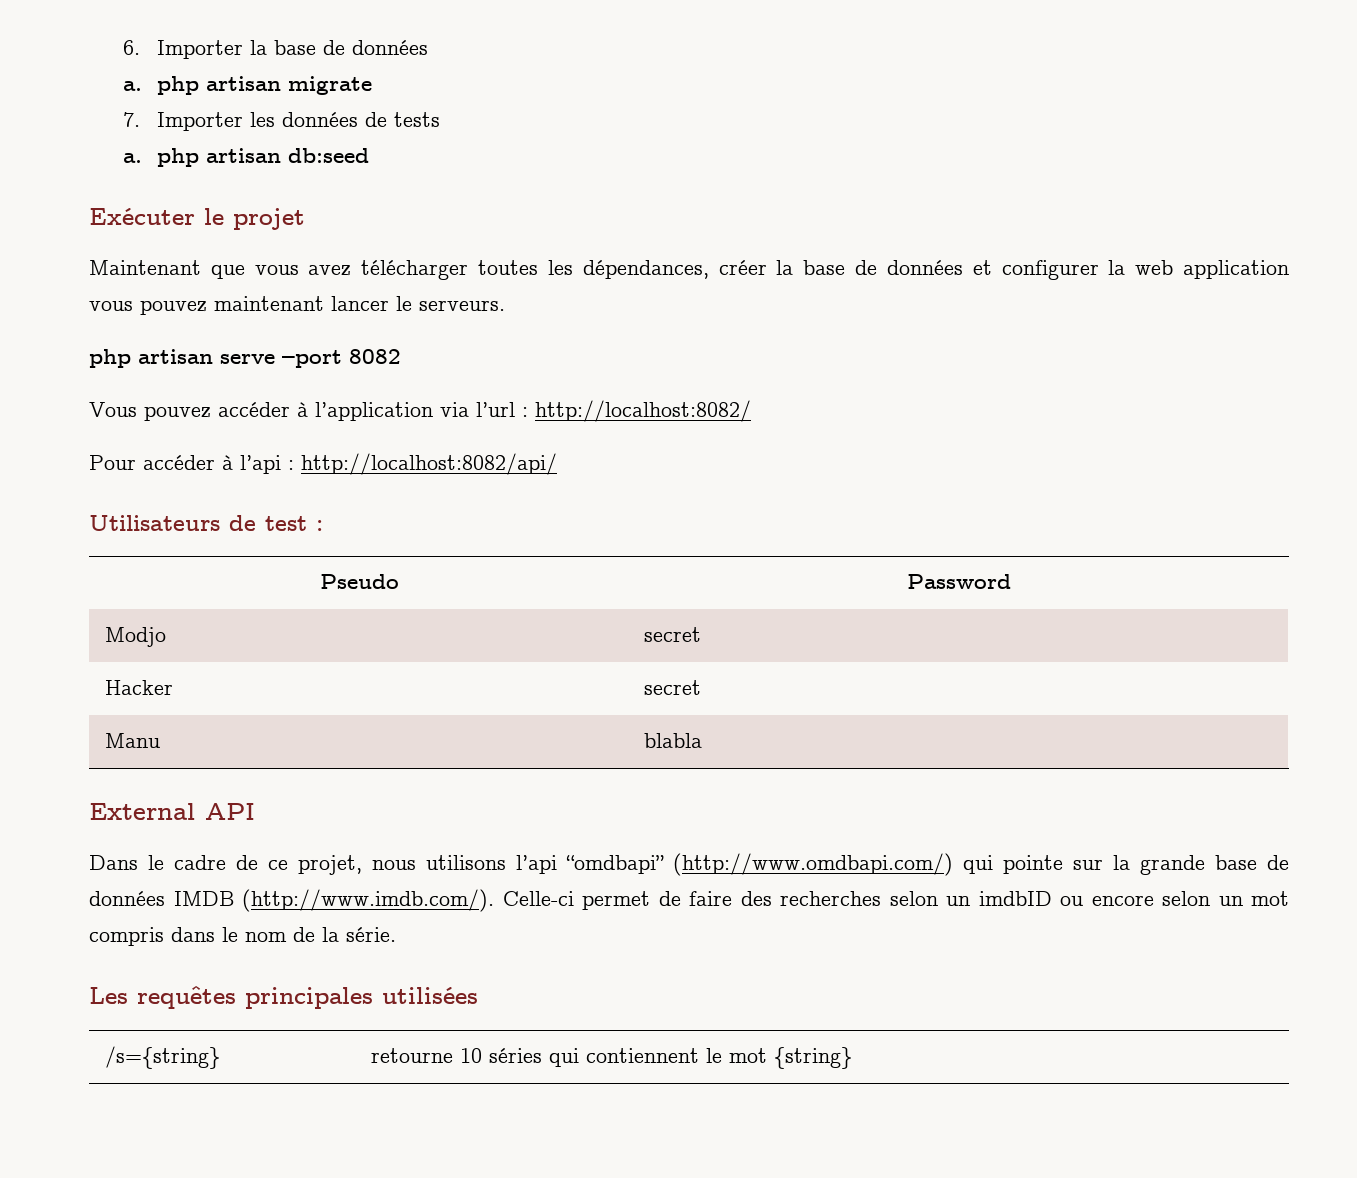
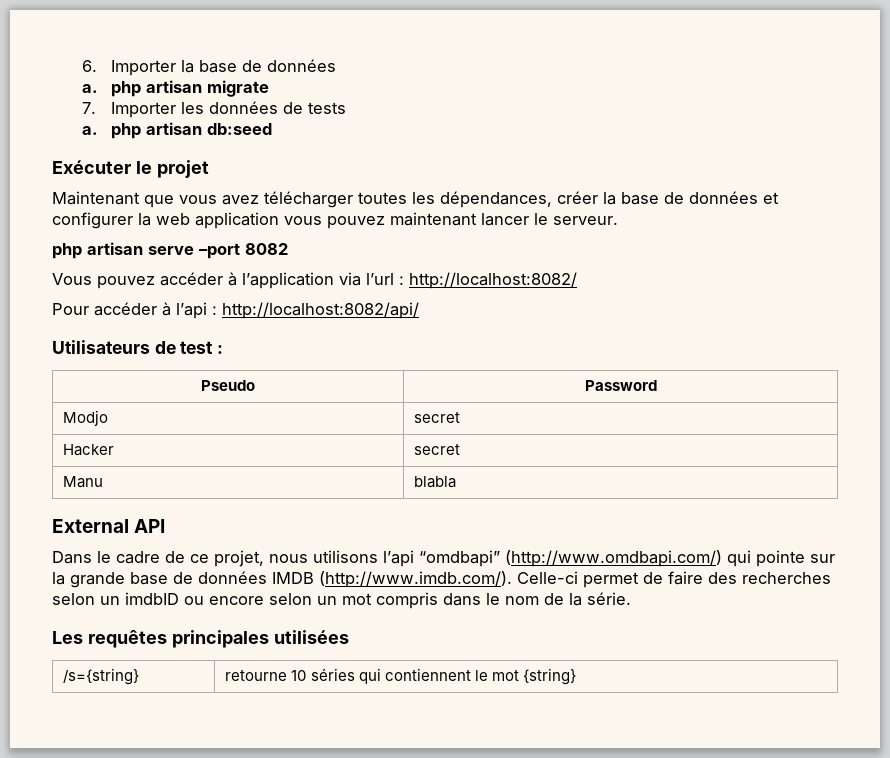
- Maintenant que vous avez télécharger toutes les dépendances, créer la base de données et configurer la web application vous pouvez maintenant lancer le serveurs.
+ Maintenant que vous avez télécharger toutes les dépendances, créer la base de données et configurer la web application vous pouvez maintenant lancer le serveur.

